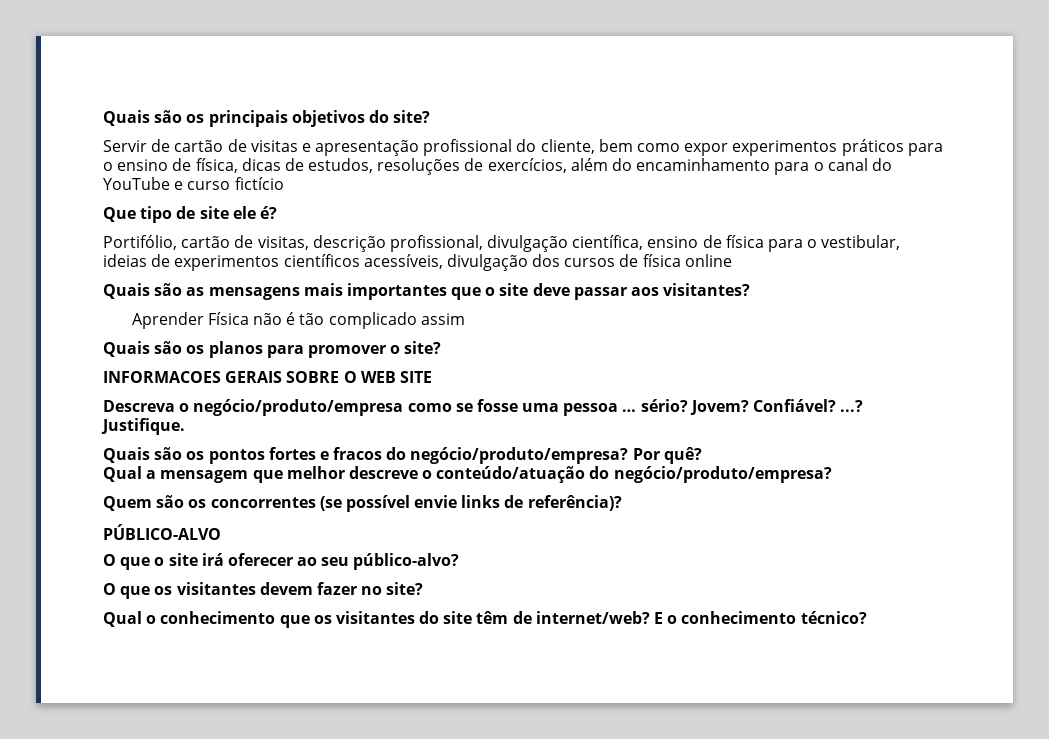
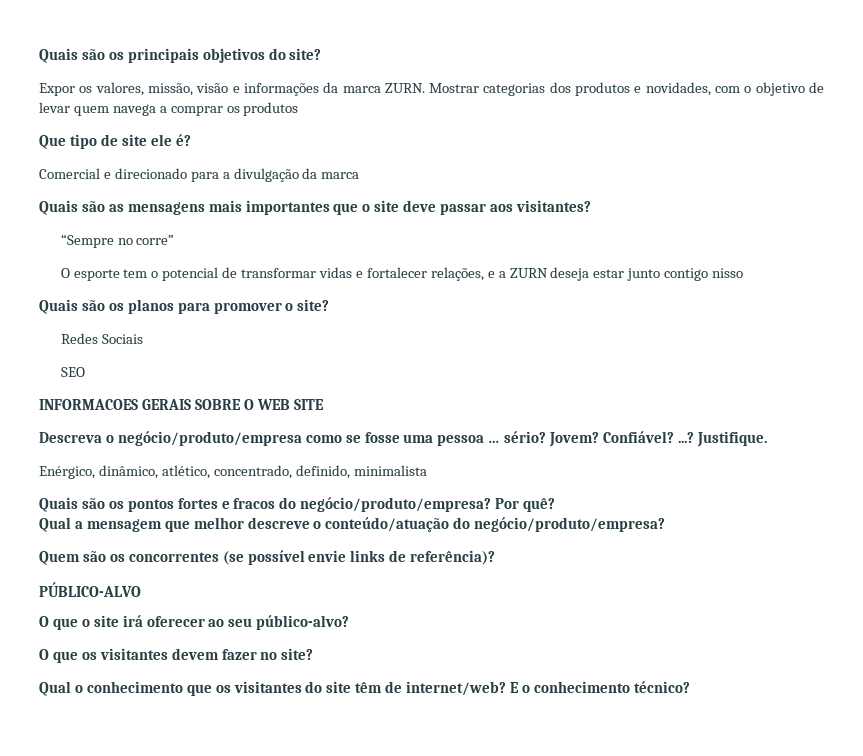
- Servir de cartão de visitas e apresentação profissional do cliente, bem como expor experimentos práticos para o ensino de física, dicas de estudos, resoluções de exercícios, além do encaminhamento para o canal do YouTube e curso fictício
+ Expor os valores, missão, visão e informações da marca ZURN. Mostrar categorias dos produtos e novidades, com o objetivo de levar quem navega a comprar os produtos
- Portifólio, cartão de visitas, descrição profissional, divulgação científica, ensino de física para o vestibular, ideias de experimentos científicos acessíveis, divulgação dos cursos de física online
+ Comercial e direcionado para a divulgação da marca
- Aprender Física não é tão complicado assim
+ “Sempre no corre”
+ O esporte tem o potencial de transformar vidas e fortalecer relações, e a ZURN deseja estar junto contigo nisso
+ Redes Sociais
+ SEO
+ Enérgico, dinâmico, atlético, concentrado, definido, minimalista

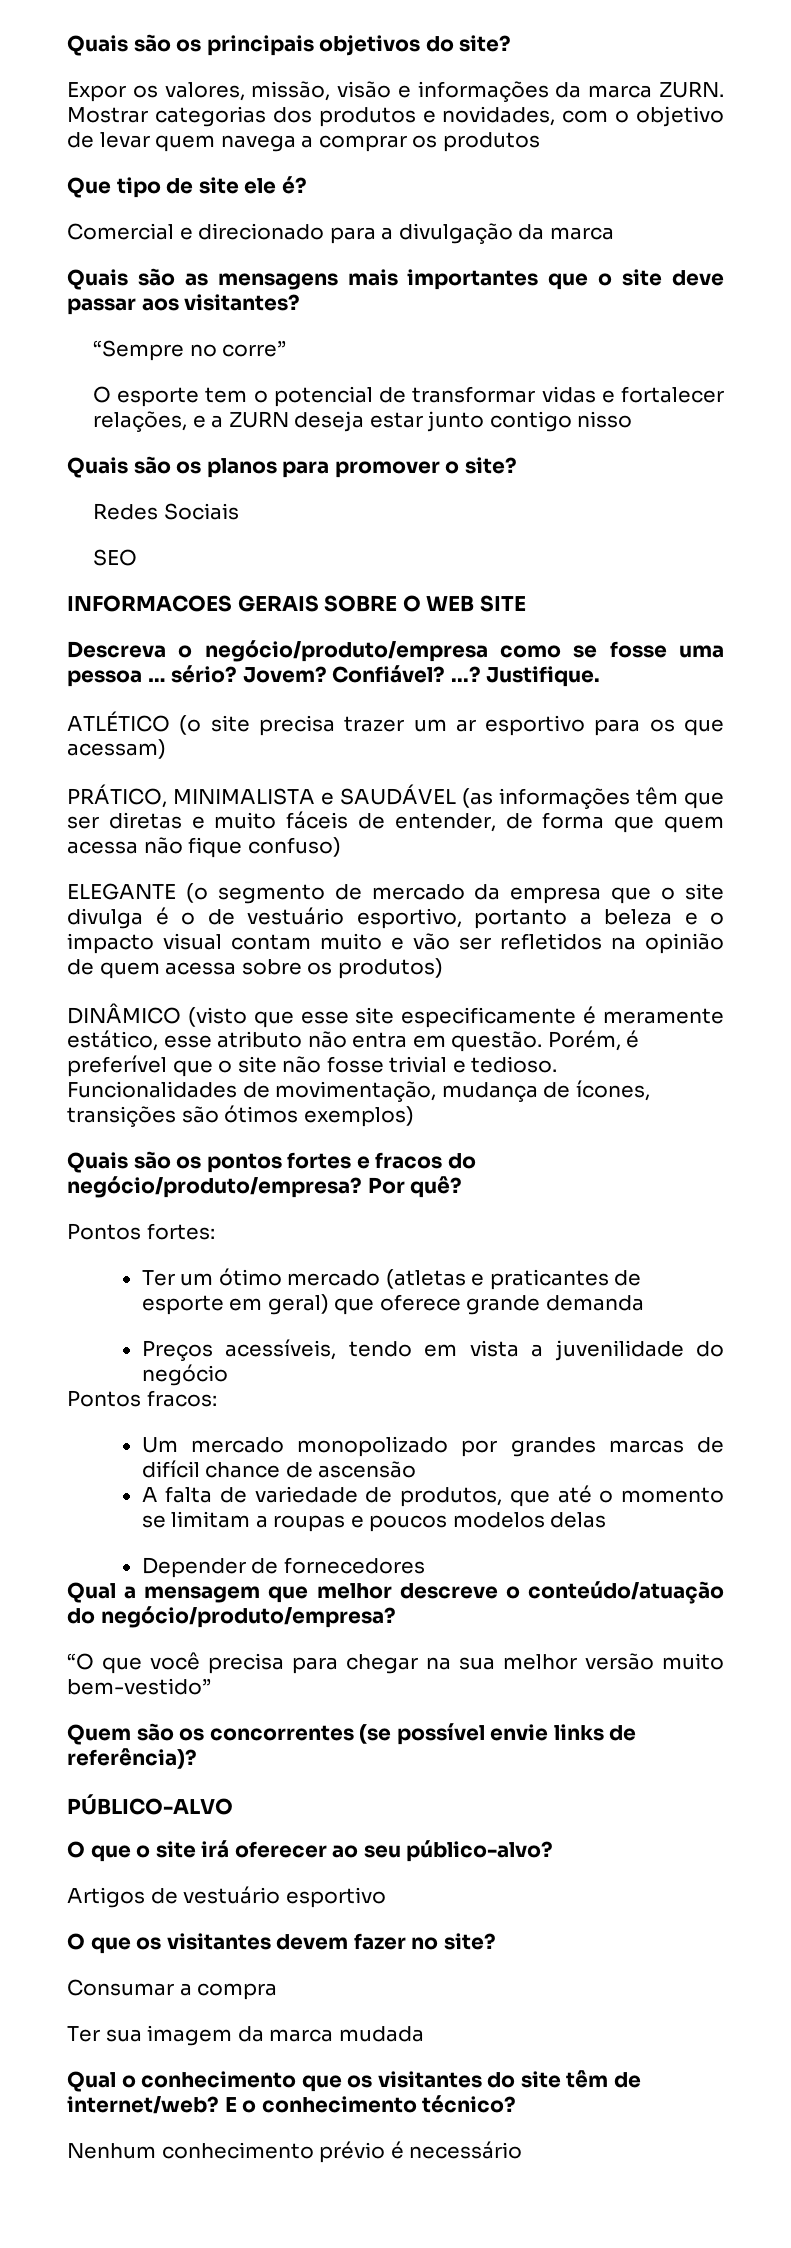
- Enérgico, dinâmico, atlético, concentrado, definido, minimalista
+ ATLÉTICO (o site precisa trazer um ar esportivo para os que acessam)
+ PRÁTICO, MINIMALISTA e SAUDÁVEL (as informações têm que ser diretas e muito fáceis de entender, de forma que quem acessa não fique confuso)
+ ELEGANTE (o segmento de mercado da empresa que o site divulga é o de vestuário esportivo, portanto a beleza e o impacto visual contam muito e vão ser refletidos na opinião de quem acessa sobre os produtos)
+ DINÂMICO (visto que esse site especificamente é meramente estático, esse atributo não entra em questão. Porém, é preferível que o site não fosse trivial e tedioso. Funcionalidades de movimentação, mudança de ícones, transições são ótimos exemplos)
+ Pontos fortes:
+ Ter um ótimo mercado (atletas e praticantes de esporte em geral) que oferece grande demanda
+ Preços acessíveis, tendo em vista a juvenilidade do negócio
+ Pontos fracos:
+ Um mercado monopolizado por grandes marcas de difícil chance de ascensão
+ A falta de variedade de produtos, que até o momento se limitam a roupas e poucos modelos delas
+ Depender de fornecedores
+ “O que você precisa para chegar na sua melhor versão muito bem-vestido”
+ Artigos de vestuário esportivo
+ Consumar a compra
+ Ter sua imagem da marca mudada
+ Nenhum conhecimento prévio é necessário

